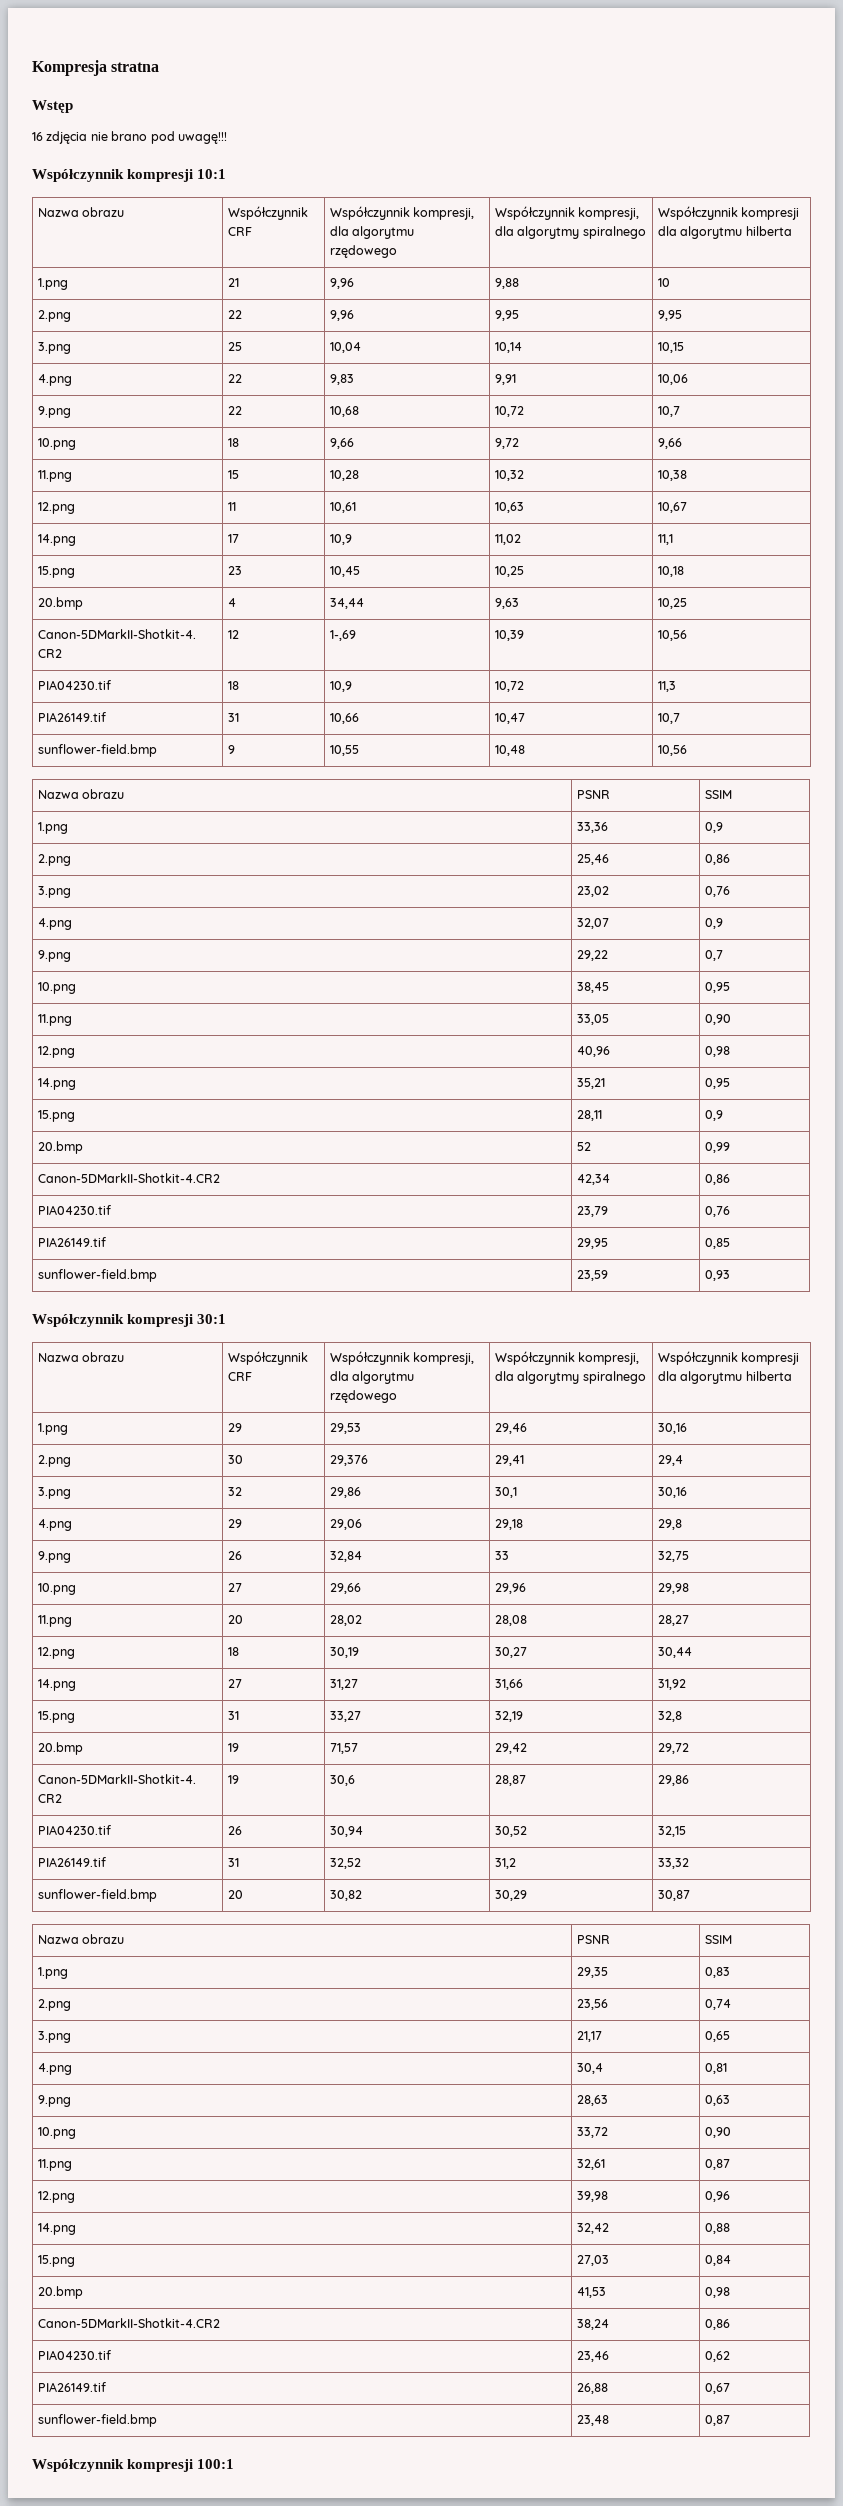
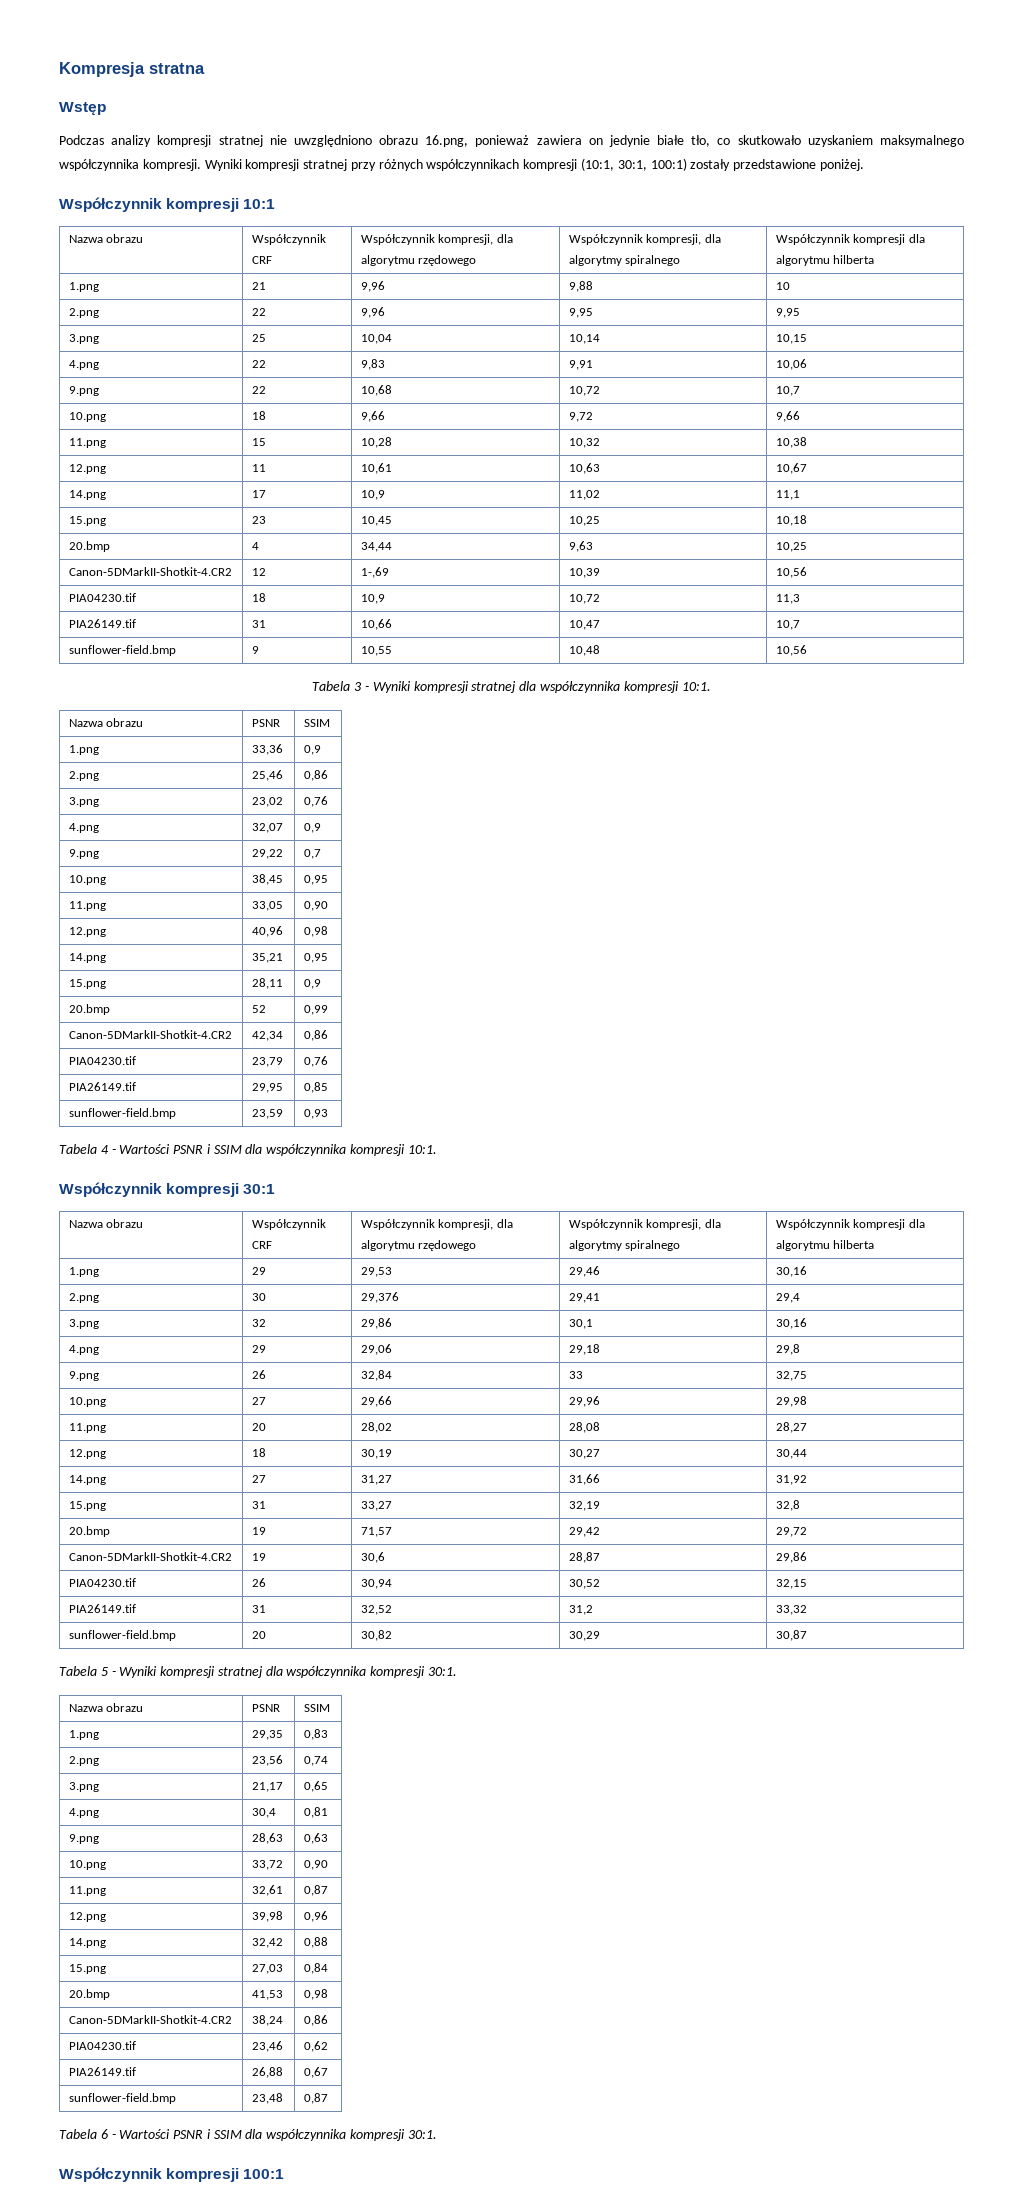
- 16 zdjęcia nie brano pod uwagę!!!
+ Podczas analizy kompresji stratnej nie uwzględniono obrazu 16.png, ponieważ zawiera on jedynie białe tło, co skutkowało uzyskaniem maksymalnego współczynnika kompresji. Wyniki kompresji stratnej przy różnych współczynnikach kompresji (10:1, 30:1, 100:1) zostały przedstawione poniżej.
+ Tabela 3 - Wyniki kompresji stratnej dla współczynnika kompresji 10:1.
+ Tabela 4 - Wartości PSNR i SSIM dla współczynnika kompresji 10:1.
+ Tabela 5 - Wyniki kompresji stratnej dla współczynnika kompresji 30:1.
+ Tabela 6 - Wartości PSNR i SSIM dla współczynnika kompresji 30:1.

